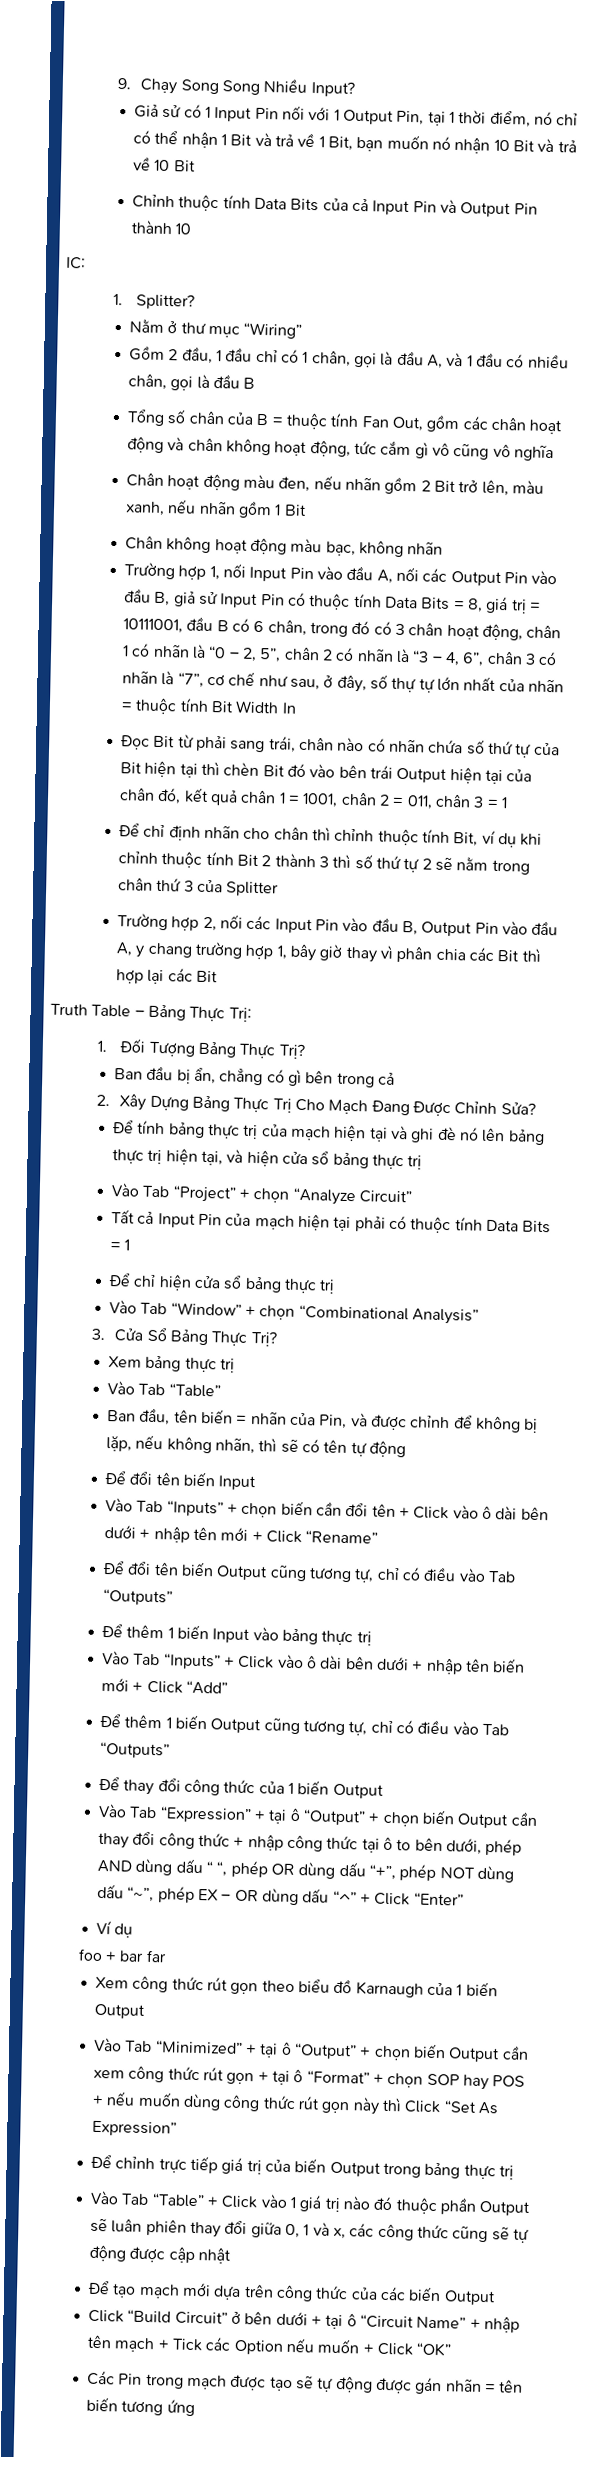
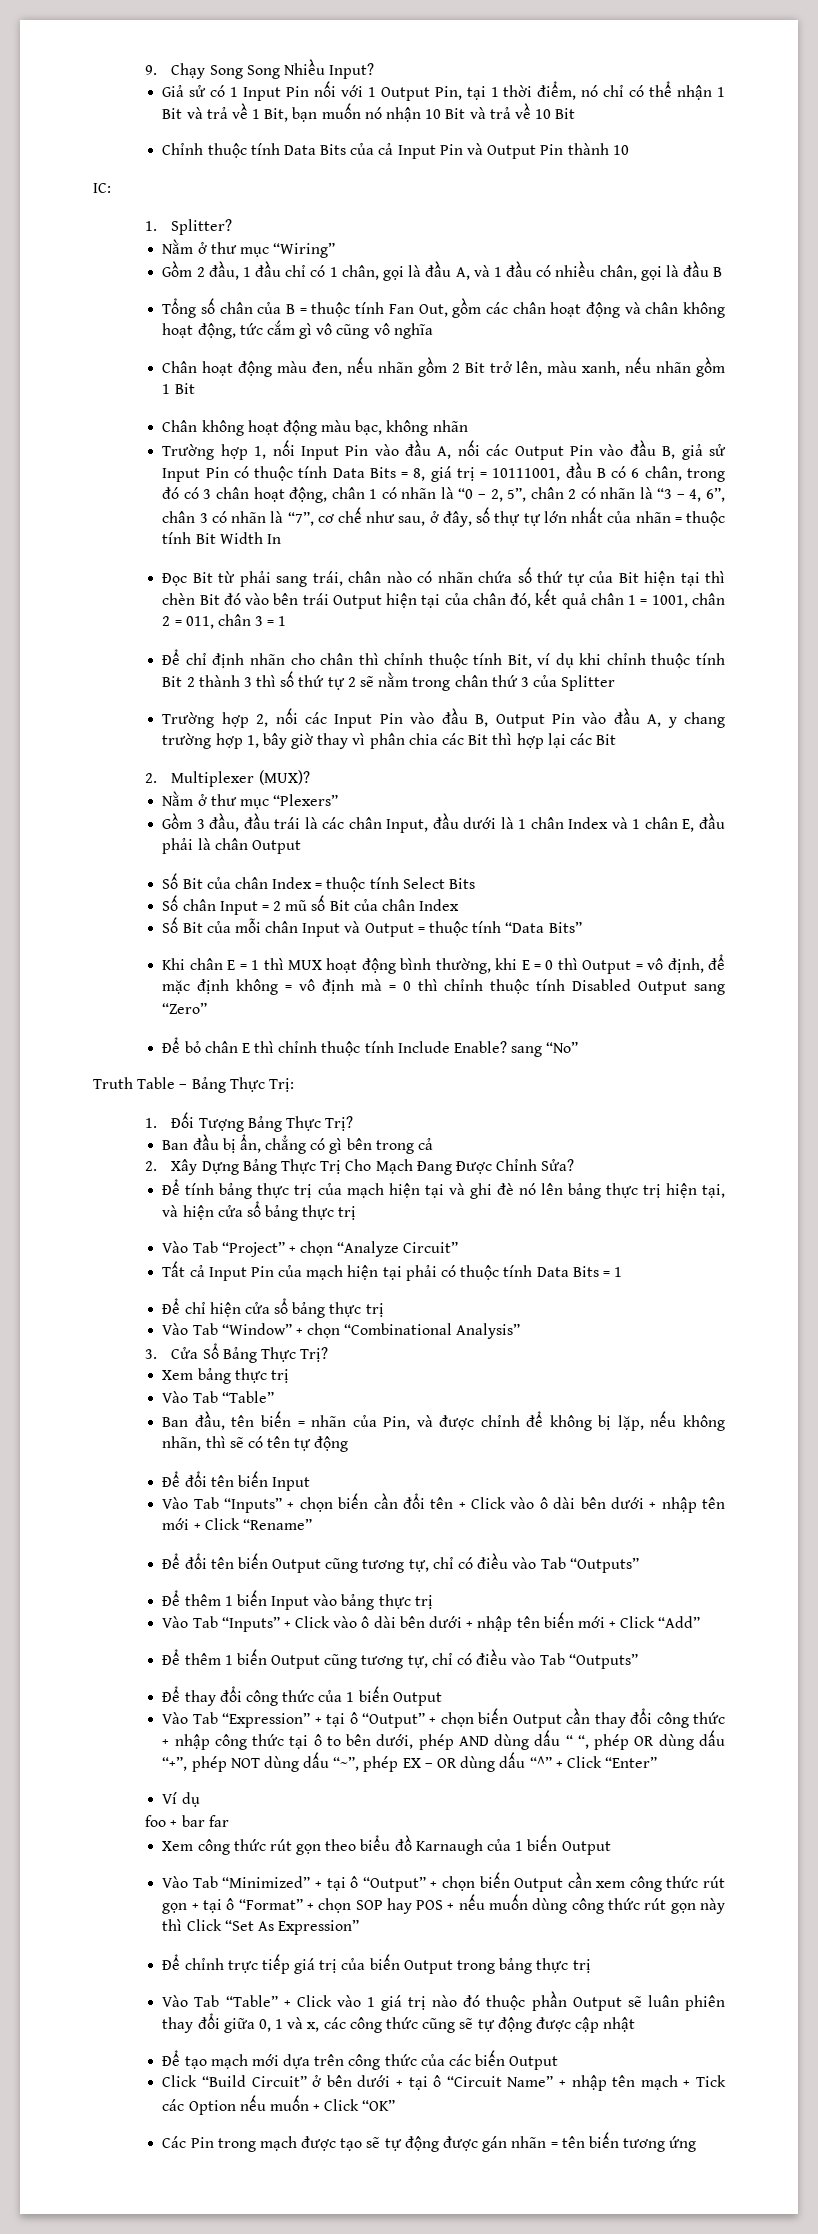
+ 2. Multiplexer (MUX)?
+ Nằm ở thư mục “Plexers”
+ Gồm 3 đầu, đầu trái là các chân Input, đầu dưới là 1 chân Index và 1 chân E, đầu phải là chân Output
+ Số Bit của chân Index = thuộc tính Select Bits
+ Số chân Input = 2 mũ số Bit của chân Index
+ Số Bit của mỗi chân Input và Output = thuộc tính “Data Bits”
+ Khi chân E = 1 thì MUX hoạt động bình thường, khi E = 0 thì Output = vô định, để mặc định không = vô định mà = 0 thì chỉnh thuộc tính Disabled Output sang “Zero”
+ Để bỏ chân E thì chỉnh thuộc tính Include Enable? sang “No”

